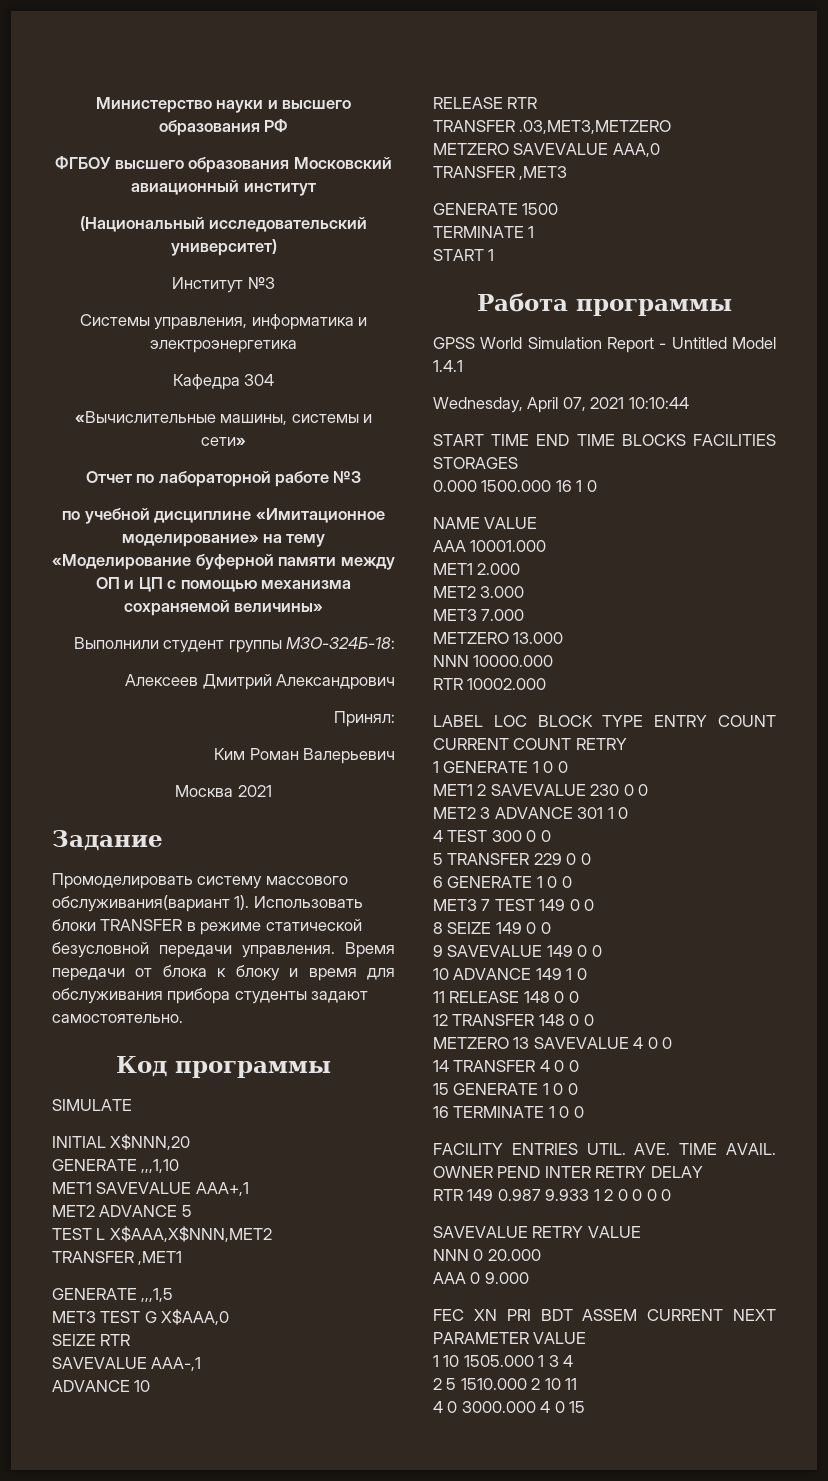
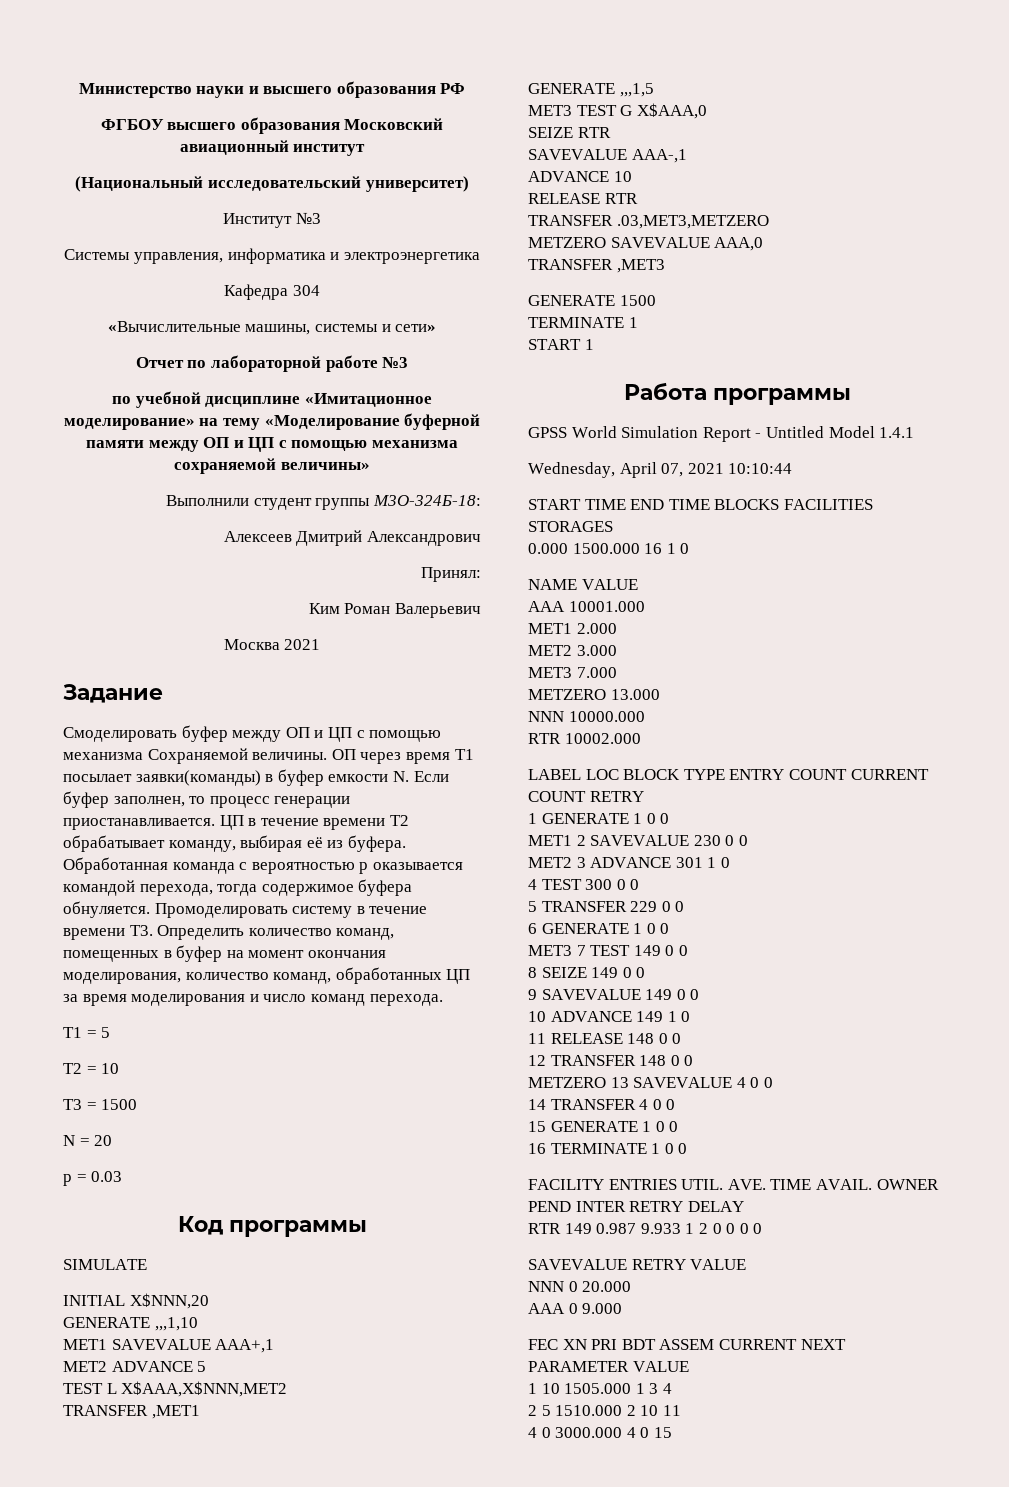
- Промоделировать систему массового обслуживания(вариант 1). Использовать блоки TRANSFER в режиме статической безусловной передачи управления. Время передачи от блока к блоку и время для обслуживания прибора студенты задают самостоятельно.
+ Смоделировать буфер между ОП и ЦП с помощью механизма Сохраняемой величины. ОП через время T1 посылает заявки(команды) в буфер емкости N. Если буфер заполнен, то процесс генерации приостанавливается. ЦП в течение времени T2 обрабатывает команду, выбирая её из буфера. Обработанная команда с вероятностью p оказывается командой перехода, тогда содержимое буфера обнуляется. Промоделировать систему в течение времени T3. Определить количество команд, помещенных в буфер на момент окончания моделирования, количество команд, обработанных ЦП за время моделирования и число команд перехода.
+ T1 = 5
+ T2 = 10
+ T3 = 1500
+ N = 20
+ p = 0.03

